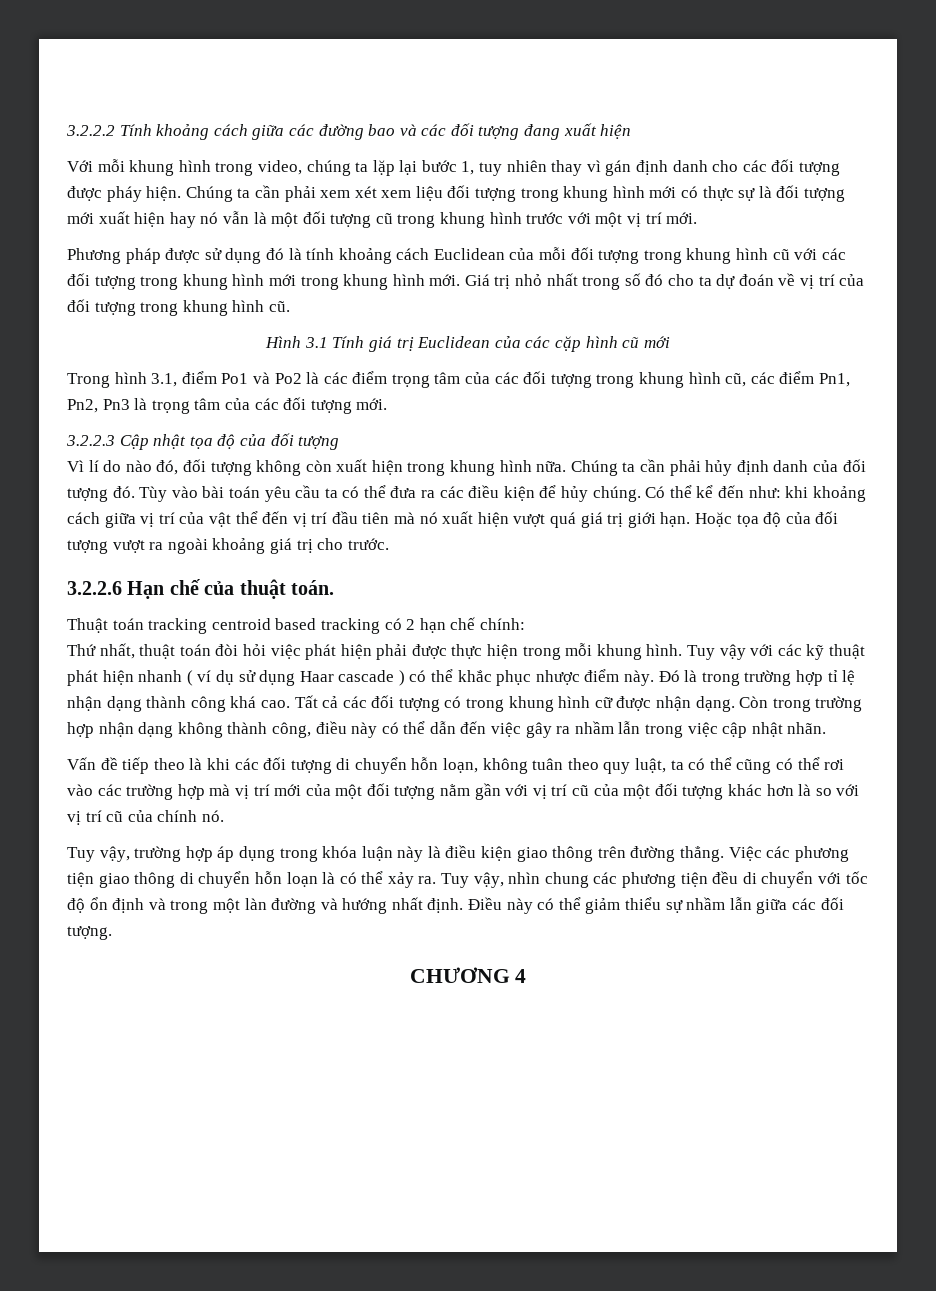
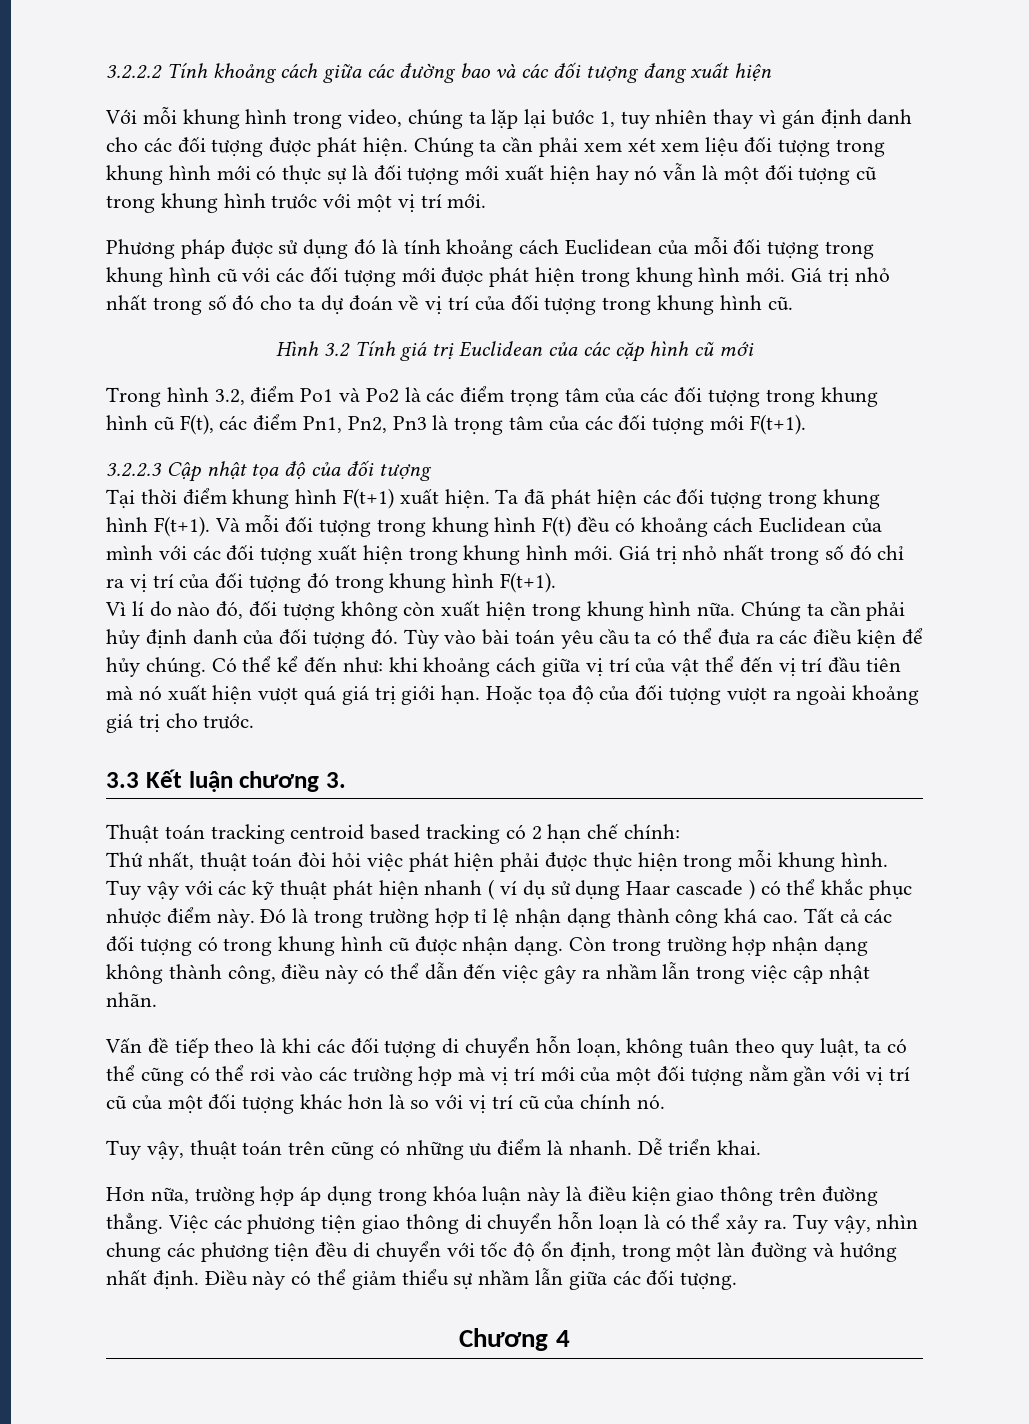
- Với mỗi khung hình trong video, chúng ta lặp lại bước 1, tuy nhiên thay vì gán định danh cho các đối tượng được pháy hiện.
+ Với mỗi khung hình trong video, chúng ta lặp lại bước 1, tuy nhiên thay vì gán định danh cho các đối tượng được phát hiện.
- Phương pháp được sử dụng đó là tính khoảng cách Euclidean của mỗi đối tượng trong khung hình cũ với các đối tượng trong khung hình mới trong khung hình mới.
+ Phương pháp được sử dụng đó là tính khoảng cách Euclidean của mỗi đối tượng trong khung hình cũ với các đối tượng mới được phát hiện trong khung hình mới.
- Hình 3.1 Tính giá trị Euclidean của các cặp hình cũ mới
+ Hình 3.2 Tính giá trị Euclidean của các cặp hình cũ mới
- Trong hình 3.1, điểm Po1 và Po2 là các điểm trọng tâm của các đối tượng trong khung hình cũ, các điểm Pn1, Pn2, Pn3 là trọng tâm của các đối tượng mới.
+ Trong hình 3.2, điểm Po1 và Po2 là các điểm trọng tâm của các đối tượng trong khung hình cũ F(t), các điểm Pn1, Pn2, Pn3 là trọng tâm của các đối tượng mới F(t+1).
+ Tại thời điểm khung hình F(t+1) xuất hiện. Ta đã phát hiện các đối tượng trong khung hình F(t+1). Và mỗi đối tượng trong khung hình F(t) đều có khoảng cách Euclidean của mình với các đối tượng xuất hiện trong khung hình mới. Giá trị nhỏ nhất trong số đó chỉ ra vị trí của đối tượng đó trong khung hình F(t+1).
- 3.2.2.6 Hạn chế của thuật toán.
+ 3.3 Kết luận chương 3.
- Tất cả các đối tượng có trong khung hình cữ được nhận dạng.
+ Tất cả các đối tượng có trong khung hình cũ được nhận dạng.
- Tuy vậy, trường hợp áp dụng trong khóa luận này là điều kiện giao thông trên đường thẳng.
+ Tuy vậy, thuật toán trên cũng có những ưu điểm là nhanh. Dễ triển khai.
+ Hơn nữa, trường hợp áp dụng trong khóa luận này là điều kiện giao thông trên đường thẳng.
- Tuy vậy, nhìn chung các phương tiện đều di chuyển với tốc độ ổn định và trong một làn đường và hướng nhất định.
+ Tuy vậy, nhìn chung các phương tiện đều di chuyển với tốc độ ổn định, trong một làn đường và hướng nhất định.
- CHƯƠNG 4
+ Chương 4

